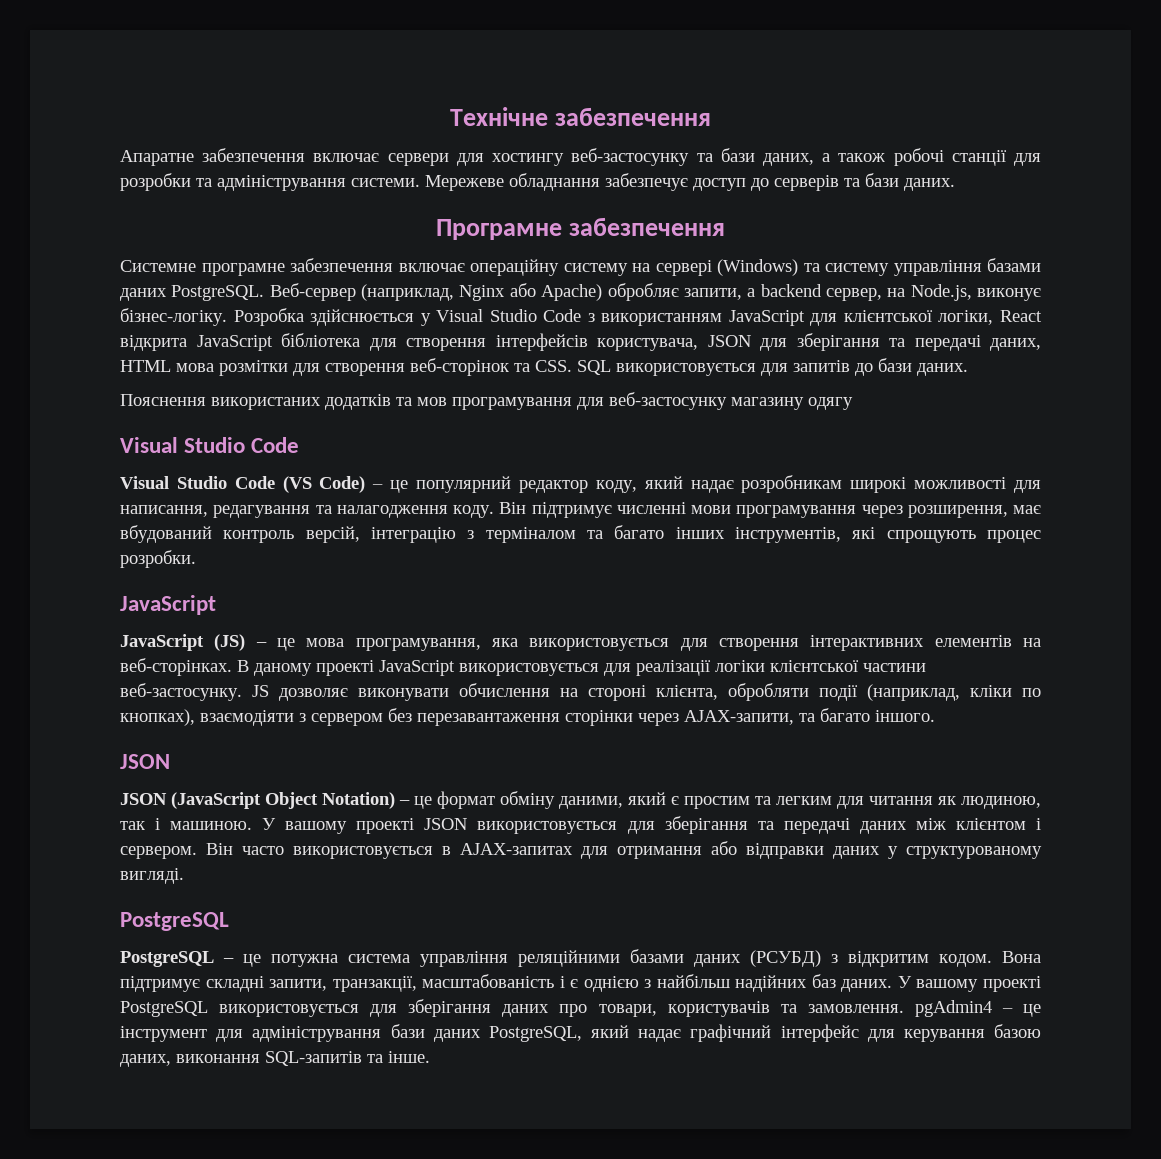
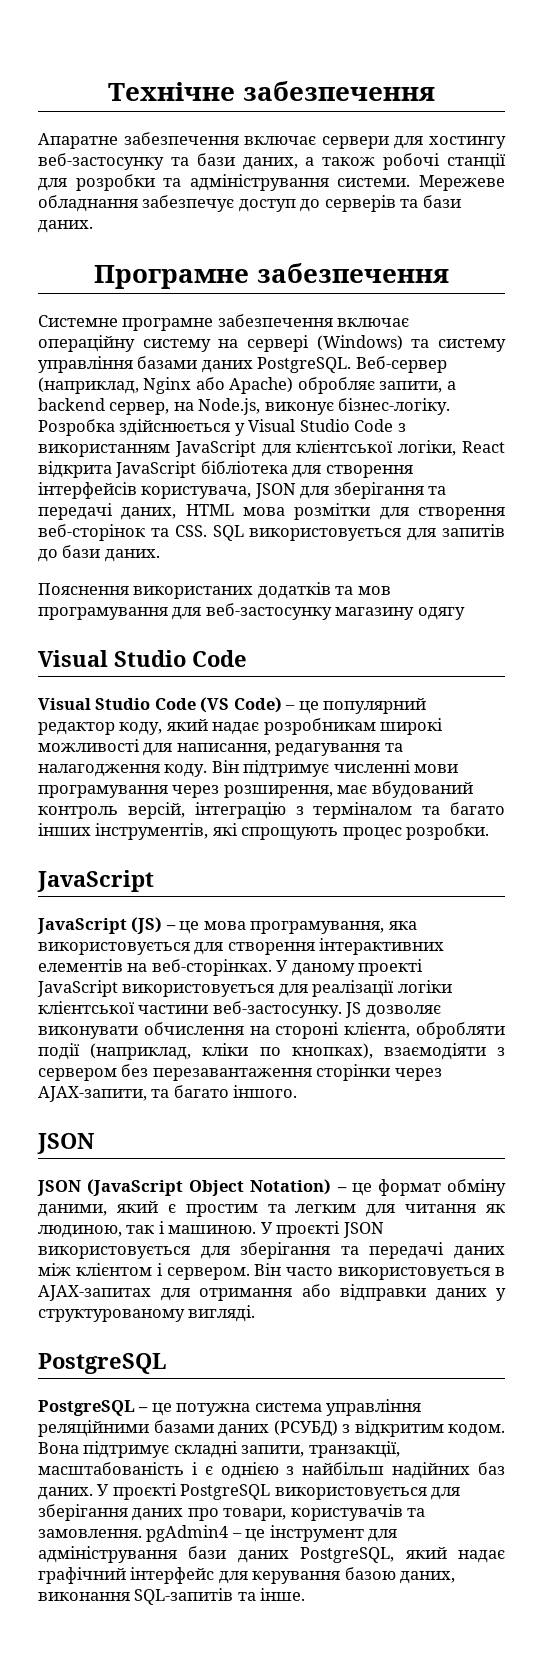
- В даному проекті JavaScript використовується для реалізації логіки клієнтської частини веб-застосунку.
+ У даному проекті JavaScript використовується для реалізації логіки клієнтської частини веб-застосунку.
- У вашому проекті JSON використовується для зберігання та передачі даних між клієнтом і сервером.
+ У проєкті JSON використовується для зберігання та передачі даних між клієнтом і сервером.
- У вашому проекті PostgreSQL використовується для зберігання даних про товари, користувачів та замовлення. pgAdmin4 – це інструмент для адміністрування бази даних PostgreSQL, який надає графічний інтерфейс для керування базою даних, виконання SQL-запитів та інше.
+ У проєкті PostgreSQL використовується для зберігання даних про товари, користувачів та замовлення. pgAdmin4 – це інструмент для адміністрування бази даних PostgreSQL, який надає графічний інтерфейс для керування базою даних, виконання SQL-запитів та інше.

